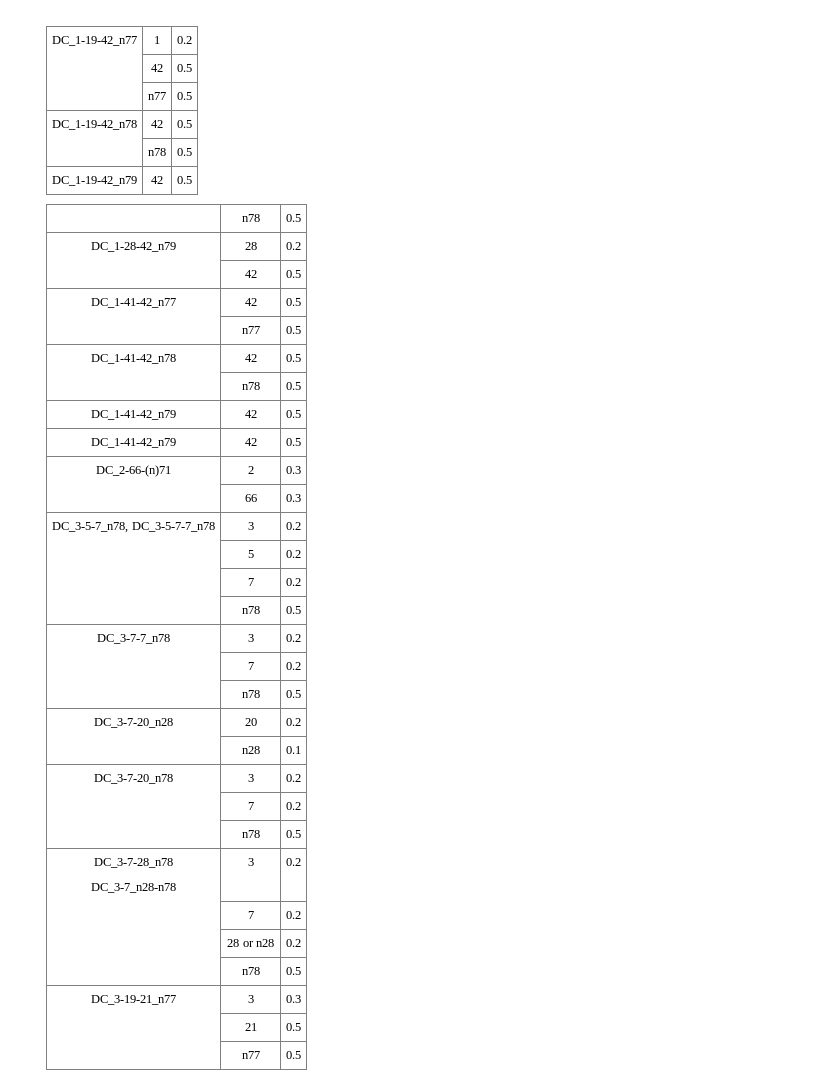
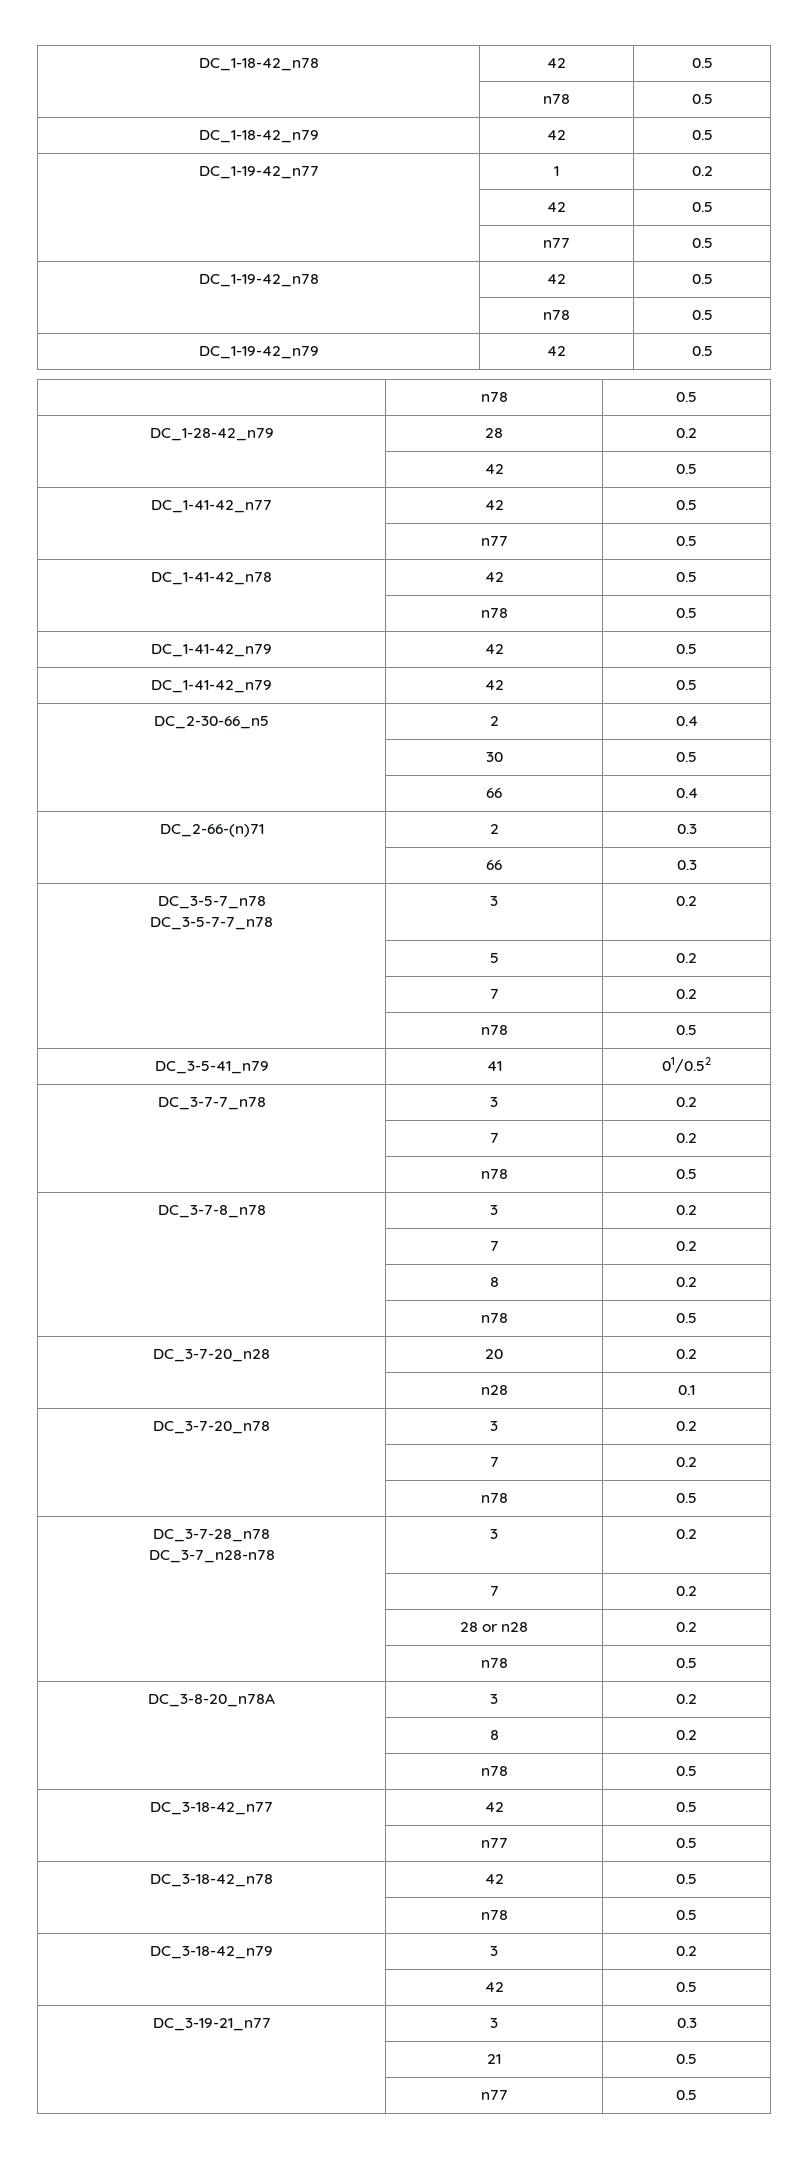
+ DC_1-18-42_n78 | 42 | 0.5
+ | n78 | 0.5
+ DC_1-18-42_n79 | 42 | 0.5
+ DC_2-30-66_n5 | 2 | 0.4
+ | 30 | 0.5
+ | 66 | 0.4
- DC_3-5-7_n78, DC_3-5-7-7_n78 | 3 | 0.2
+ DC_3-5-7_n78
+ DC_3-5-7-7_n78 | 3 | 0.2
+ DC_3-5-41_n79 | 41 | 01/0.52
+ DC_3-7-8_n78 | 3 | 0.2
+ | 7 | 0.2
+ | 8 | 0.2
+ | n78 | 0.5
+ DC_3-8-20_n78A | 3 | 0.2
+ | 8 | 0.2
+ | n78 | 0.5
+ DC_3-18-42_n77 | 42 | 0.5
+ | n77 | 0.5
+ DC_3-18-42_n78 | 42 | 0.5
+ | n78 | 0.5
+ DC_3-18-42_n79 | 3 | 0.2
+ | 42 | 0.5

